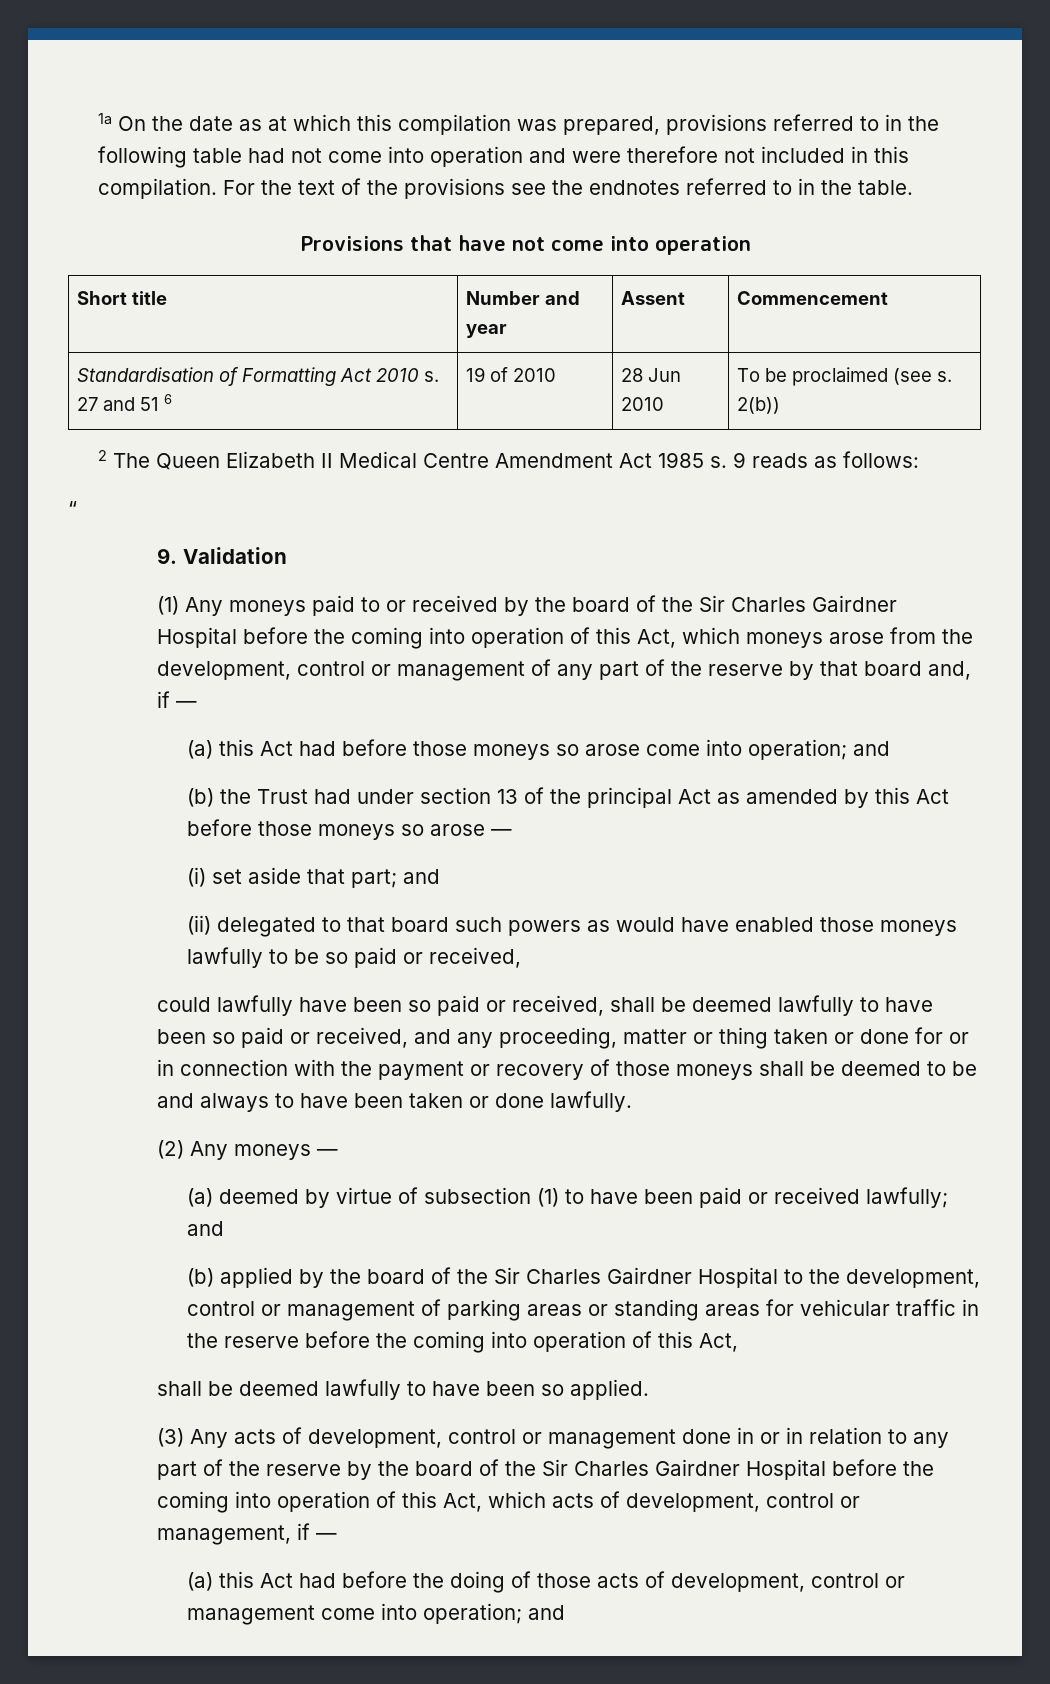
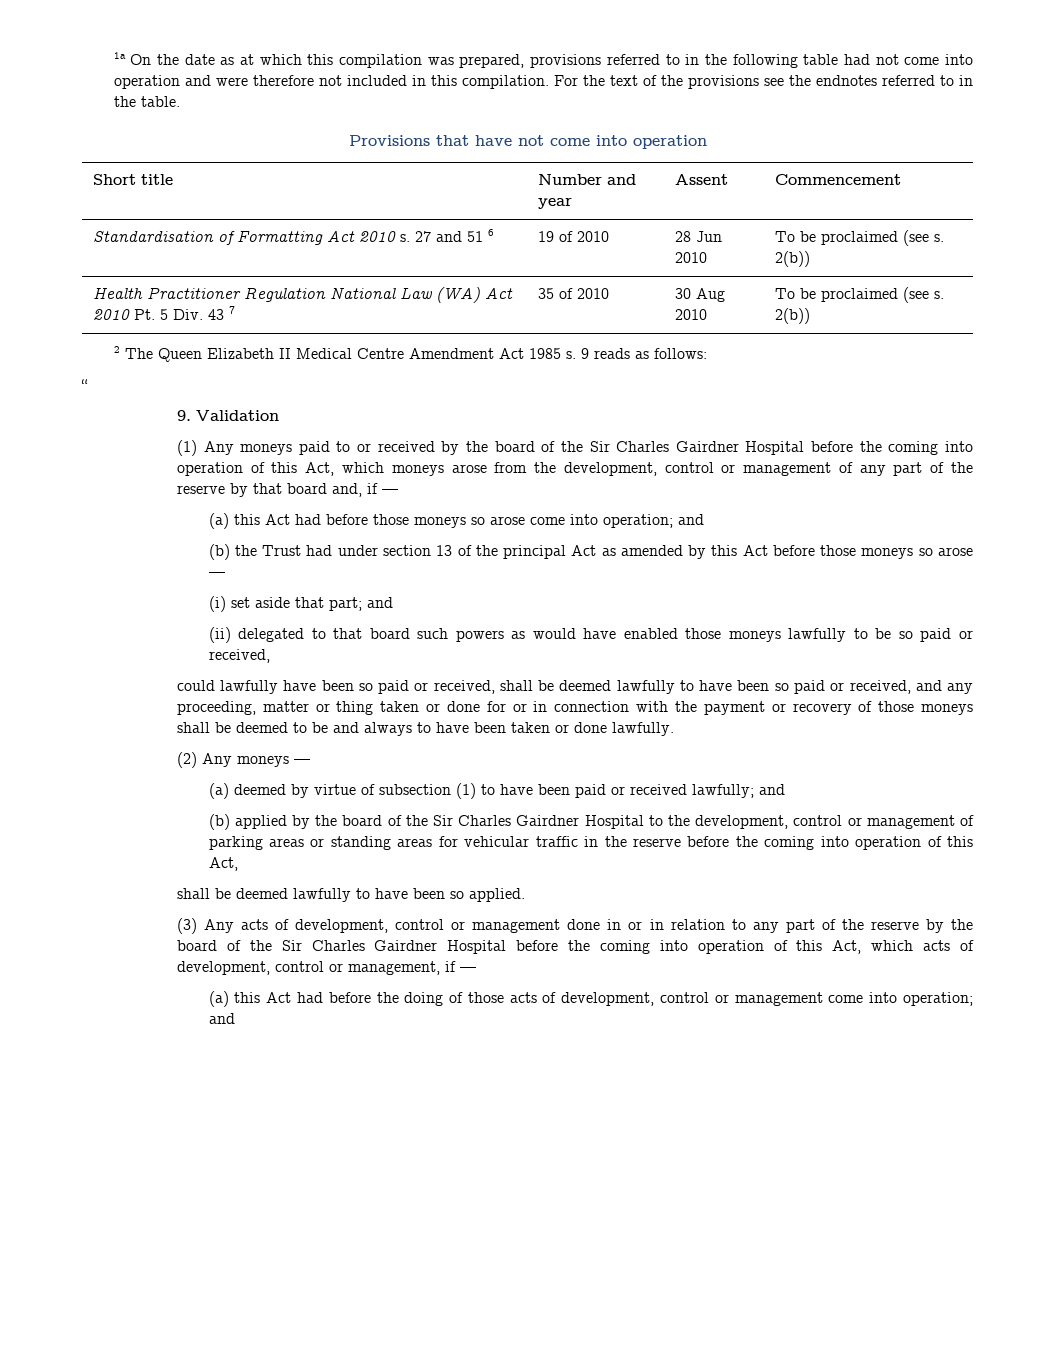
+ Health Practitioner Regulation National Law (WA) Act 2010 Pt. 5 Div. 43 7 | 35 of 2010 | 30 Aug 2010 | To be proclaimed (see s. 2(b))

